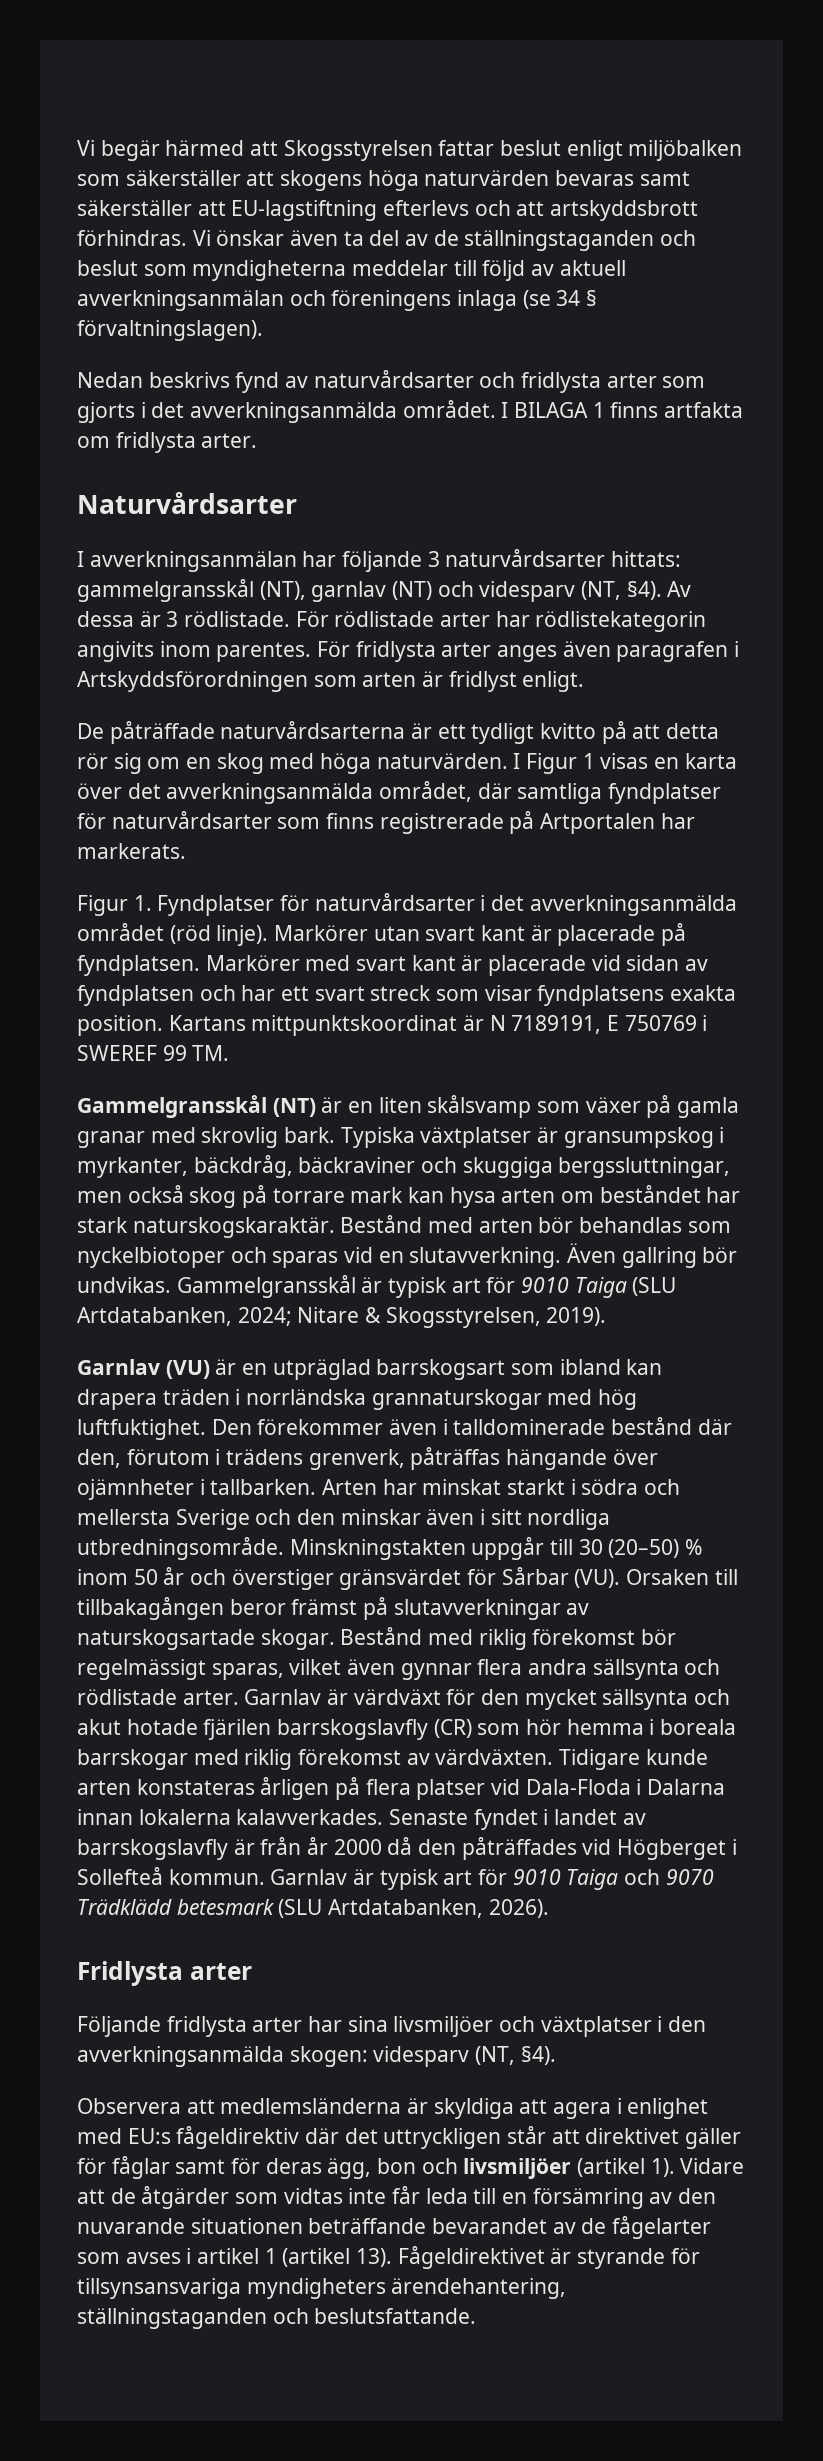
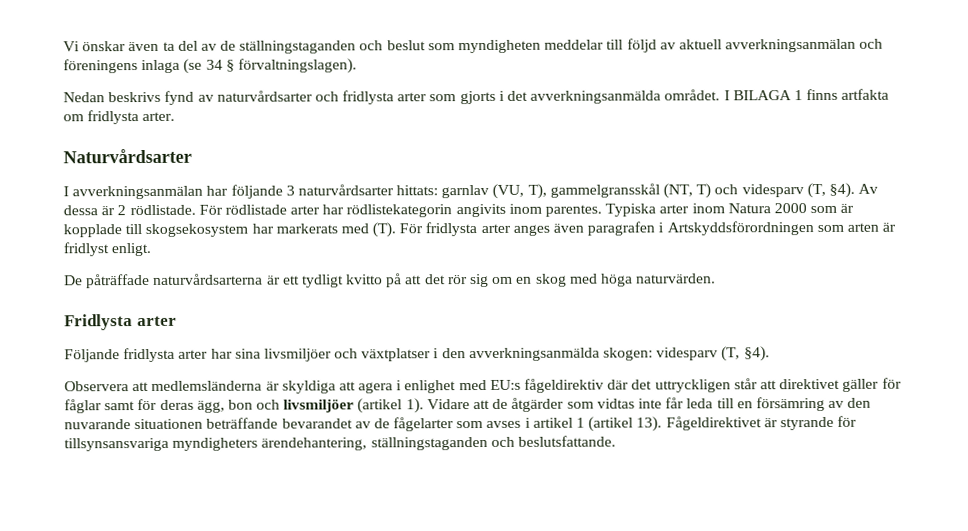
- Vi begär härmed att Skogsstyrelsen fattar beslut enligt miljöbalken som säkerställer att skogens höga naturvärden bevaras samt säkerställer att EU-lagstiftning efterlevs och att artskyddsbrott förhindras. Vi önskar även ta del av de ställningstaganden och beslut som myndigheterna meddelar till följd av aktuell avverkningsanmälan och föreningens inlaga (se 34 § förvaltningslagen).
+ Vi önskar även ta del av de ställningstaganden och beslut som myndigheten meddelar till följd av aktuell avverkningsanmälan och föreningens inlaga (se 34 § förvaltningslagen).
- I avverkningsanmälan har följande 3 naturvårdsarter hittats: gammelgransskål (NT), garnlav (NT) och videsparv (NT, §4).
+ I avverkningsanmälan har följande 3 naturvårdsarter hittats: garnlav (VU, T), gammelgransskål (NT, T) och videsparv (T, §4).
- Av dessa är 3 rödlistade.
+ Av dessa är 2 rödlistade.
- För fridlysta arter anges även paragrafen i Artskyddsförordningen som arten är fridlyst enligt.
+ Typiska arter inom Natura 2000 som är kopplade till skogsekosystem har markerats med (T). För fridlysta arter anges även paragrafen i Artskyddsförordningen som arten är fridlyst enligt.
- De påträffade naturvårdsarterna är ett tydligt kvitto på att detta rör sig om en skog med höga naturvärden. I Figur 1 visas en karta över det avverkningsanmälda området, där samtliga fyndplatser för naturvårdsarter som finns registrerade på Artportalen har markerats.
- Figur 1. Fyndplatser för naturvårdsarter i det avverkningsanmälda området (röd linje). Markörer utan svart kant är placerade på fyndplatsen. Markörer med svart kant är placerade vid sidan av fyndplatsen och har ett svart streck som visar fyndplatsens exakta position. Kartans mittpunktskoordinat är N 7189191, E 750769 i SWEREF 99 TM.
- Gammelgransskål (NT) är en liten skålsvamp som växer på gamla granar med skrovlig bark. Typiska växtplatser är gransumpskog i myrkanter, bäckdråg, bäckraviner och skuggiga bergssluttningar, men också skog på torrare mark kan hysa arten om beståndet har stark naturskogskaraktär. Bestånd med arten bör behandlas som nyckelbiotoper och sparas vid en slutavverkning. Även gallring bör undvikas. Gammelgransskål är typisk art för 9010 Taiga (SLU Artdatabanken, 2024; Nitare & Skogsstyrelsen, 2019).
- Garnlav (VU) är en utpräglad barrskogsart som ibland kan drapera träden i norrländska grannaturskogar med hög luftfuktighet. Den förekommer även i talldominerade bestånd där den, förutom i trädens grenverk, påträffas hängande över ojämnheter i tallbarken. Arten har minskat starkt i södra och mellersta Sverige och den minskar även i sitt nordliga utbredningsområde. Minskningstakten uppgår till 30 (20–50) % inom 50 år och överstiger gränsvärdet för Sårbar (VU). Orsaken till tillbakagången beror främst på slutavverkningar av naturskogsartade skogar. Bestånd med riklig förekomst bör regelmässigt sparas, vilket även gynnar flera andra sällsynta och rödlistade arter. Garnlav är värdväxt för den mycket sällsynta och akut hotade fjärilen barrskogslavfly (CR) som hör hemma i boreala barrskogar med riklig förekomst av värdväxten. Tidigare kunde arten konstateras årligen på flera platser vid Dala-Floda i Dalarna innan lokalerna kalavverkades. Senaste fyndet i landet av barrskogslavfly är från år 2000 då den påträffades vid Högberget i Sollefteå kommun. Garnlav är typisk art för 9010 Taiga och 9070 Trädklädd betesmark (SLU Artdatabanken, 2026).
+ De påträffade naturvårdsarterna är ett tydligt kvitto på att det rör sig om en skog med höga naturvärden.
- Följande fridlysta arter har sina livsmiljöer och växtplatser i den avverkningsanmälda skogen: videsparv (NT, §4).
+ Följande fridlysta arter har sina livsmiljöer och växtplatser i den avverkningsanmälda skogen: videsparv (T, §4).

